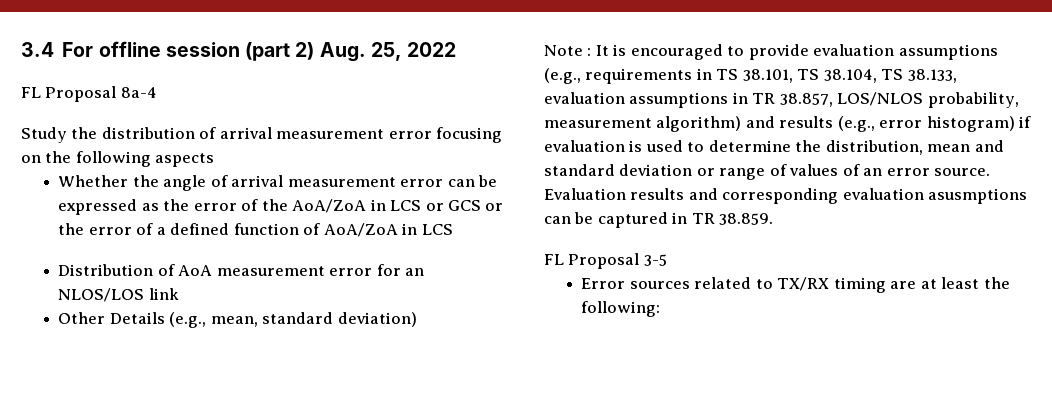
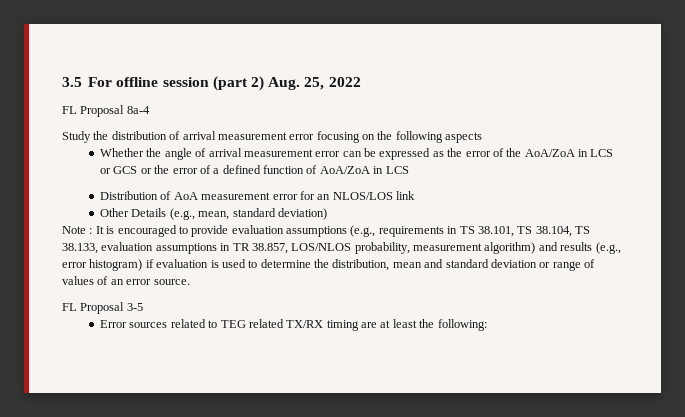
- 3.4 For offline session (part 2) Aug. 25, 2022
+ 3.5 For offline session (part 2) Aug. 25, 2022
- Evaluation results and corresponding evaluation asusmptions can be captured in TR 38.859.
- Error sources related to TX/RX timing are at least the following:
+ Error sources related to TEG related TX/RX timing are at least the following:

